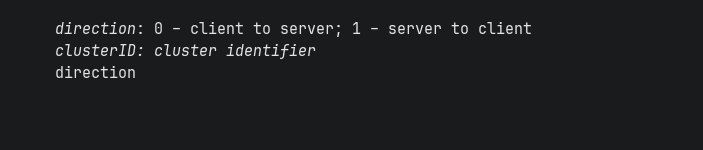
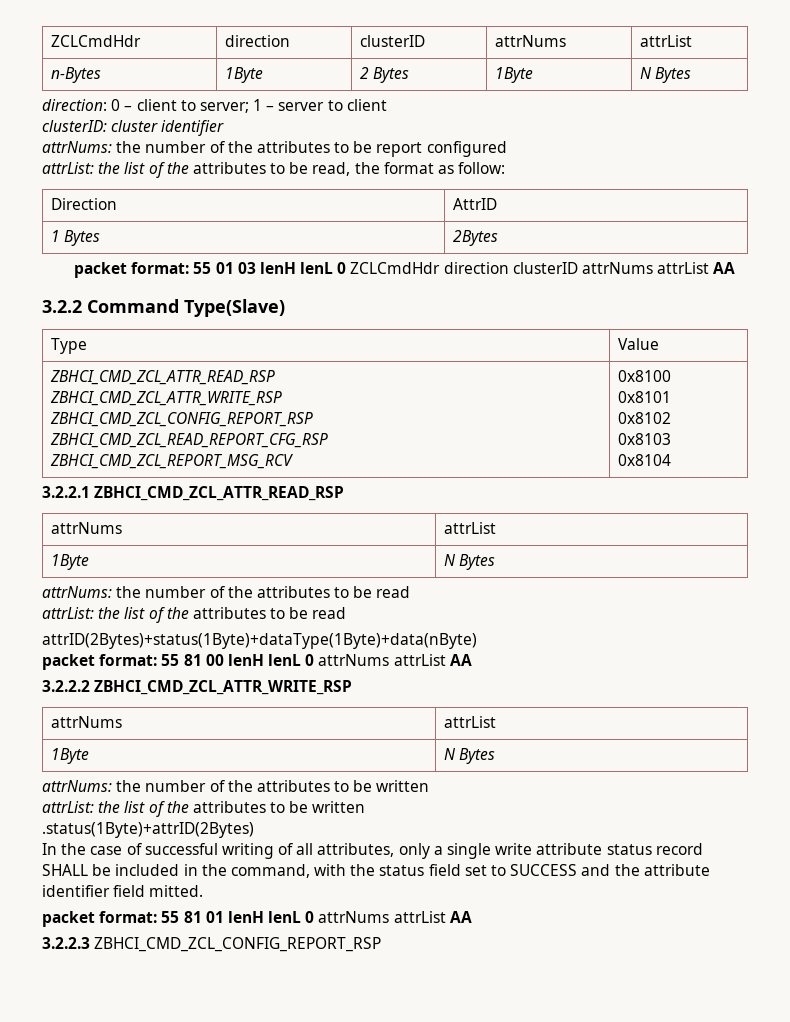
+ ZCLCmdHdr | direction | clusterID | attrNums | attrList
+ n-Bytes | 1Byte | 2 Bytes | 1Byte | N Bytes
- direction
+ attrNums: the number of the attributes to be report configured
+ attrList: the list of the attributes to be read, the format as follow:
+ Direction | AttrID
+ 1 Bytes | 2Bytes
+ packet format: 55 01 03 lenH lenL 0 ZCLCmdHdr direction clusterID attrNums attrList AA
+ 3.2.2 Command Type(Slave)
+ Type | Value
+ ZBHCI_CMD_ZCL_ATTR_READ_RSP
+ ZBHCI_CMD_ZCL_ATTR_WRITE_RSP
+ ZBHCI_CMD_ZCL_CONFIG_REPORT_RSP
+ ZBHCI_CMD_ZCL_READ_REPORT_CFG_RSP
+ ZBHCI_CMD_ZCL_REPORT_MSG_RCV | 0x8100
+ 0x8101
+ 0x8102
+ 0x8103
+ 0x8104
+ 3.2.2.1 ZBHCI_CMD_ZCL_ATTR_READ_RSP
+ attrNums | attrList
+ 1Byte | N Bytes
+ attrNums: the number of the attributes to be read
+ attrList: the list of the attributes to be read
+ attrID(2Bytes)+status(1Byte)+dataType(1Byte)+data(nByte)
+ packet format: 55 81 00 lenH lenL 0 attrNums attrList AA
+ 3.2.2.2 ZBHCI_CMD_ZCL_ATTR_WRITE_RSP
+ attrNums | attrList
+ 1Byte | N Bytes
+ attrNums: the number of the attributes to be written
+ attrList: the list of the attributes to be written
+ .status(1Byte)+attrID(2Bytes)
+ In the case of successful writing of all attributes, only a single write attribute status record SHALL be included in the command, with the status field set to SUCCESS and the attribute identifier field mitted.
+ packet format: 55 81 01 lenH lenL 0 attrNums attrList AA
+ 3.2.2.3 ZBHCI_CMD_ZCL_CONFIG_REPORT_RSP

